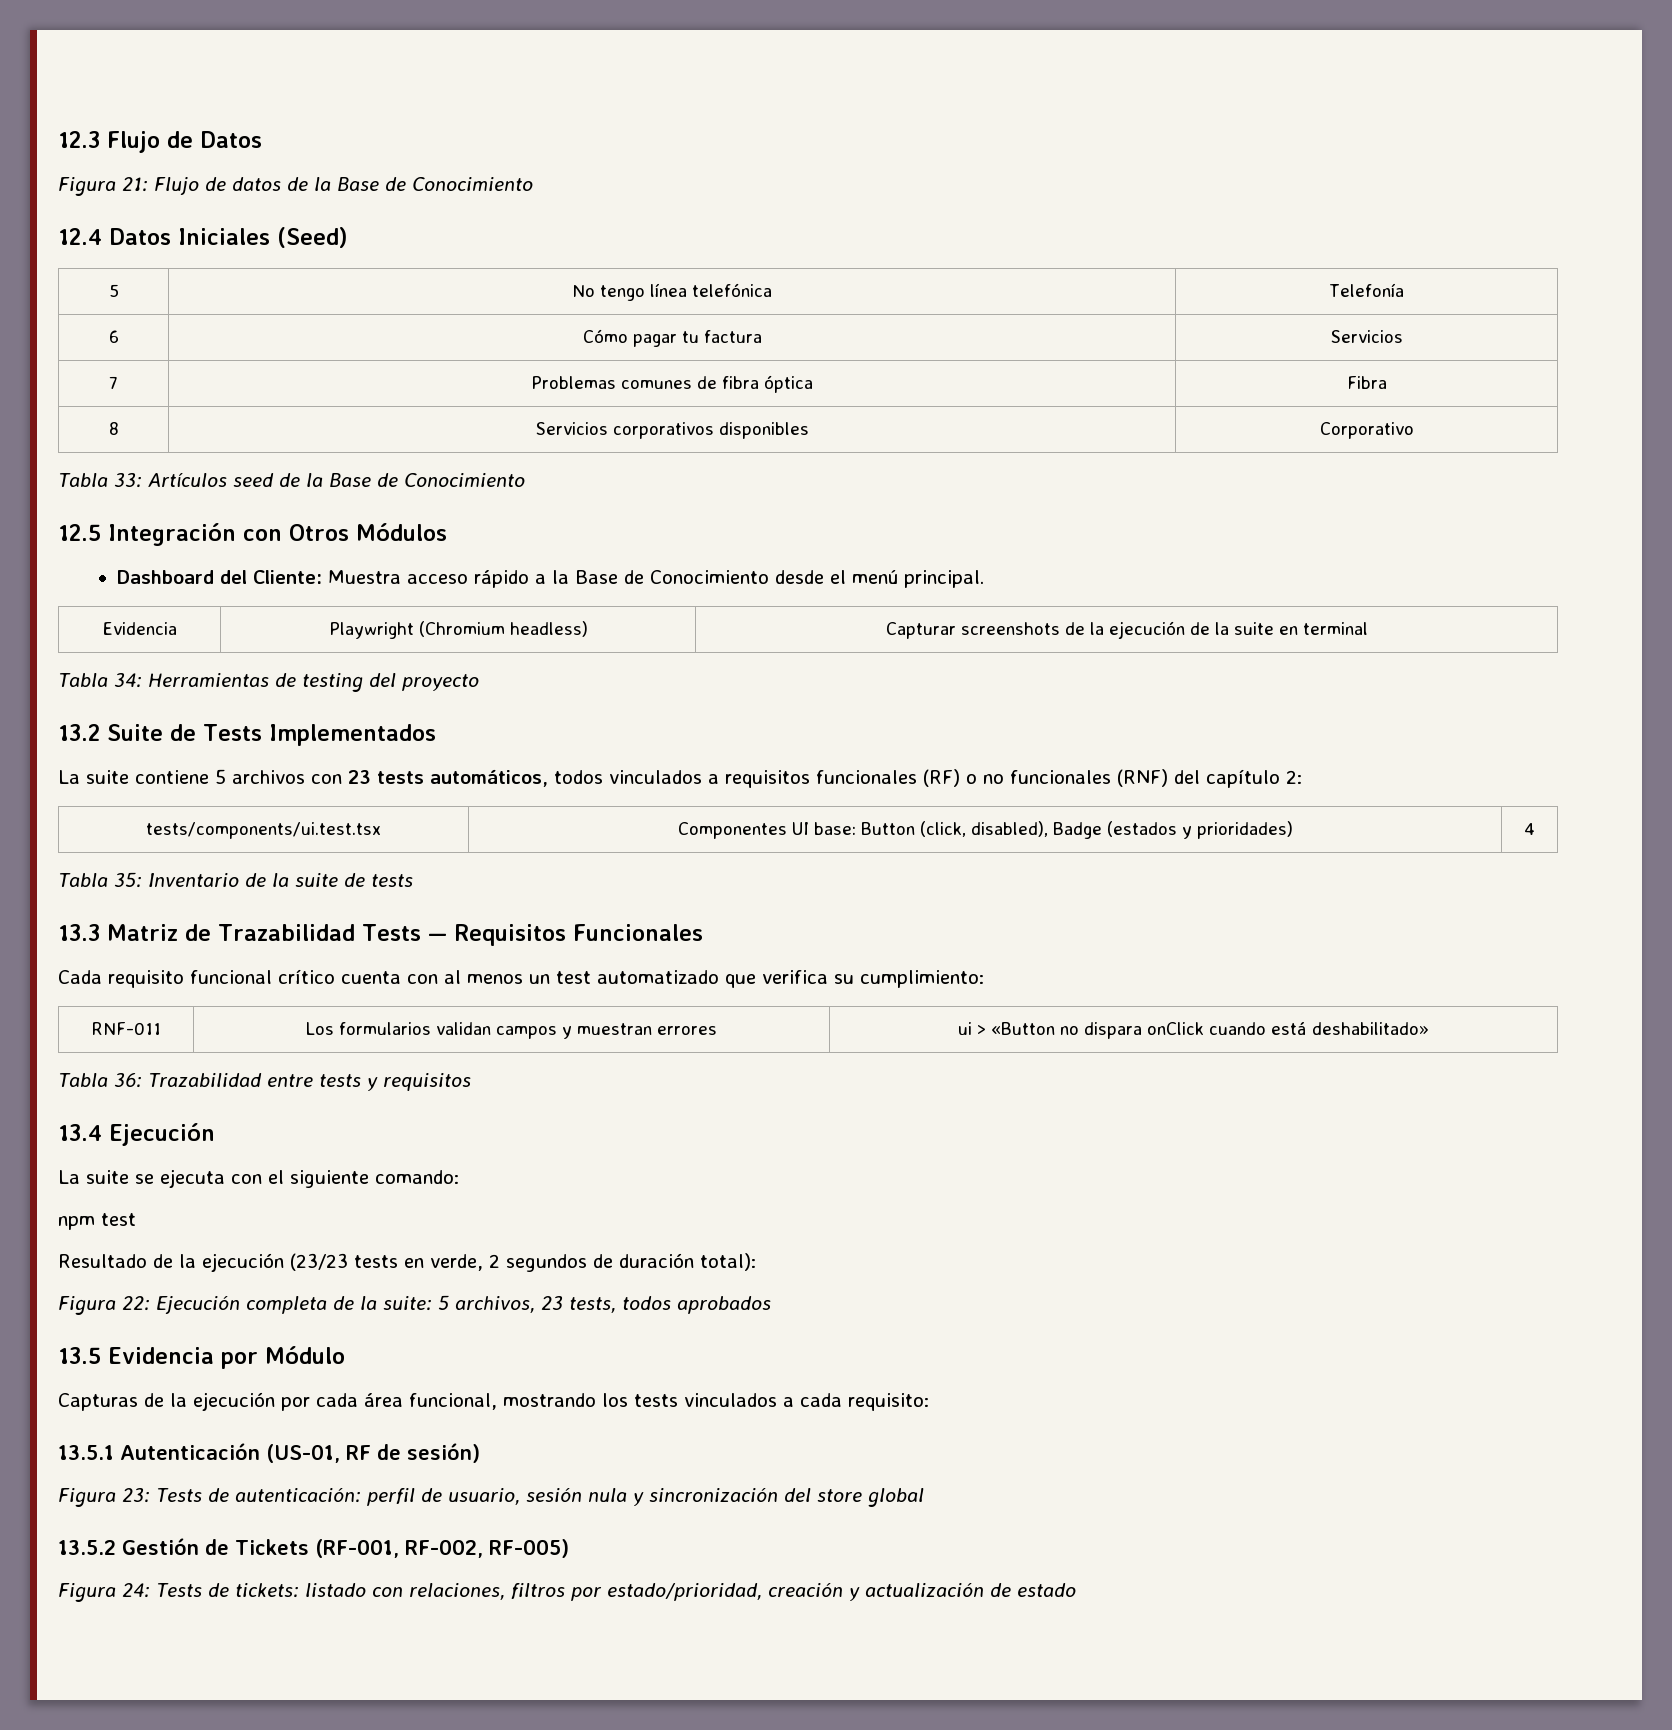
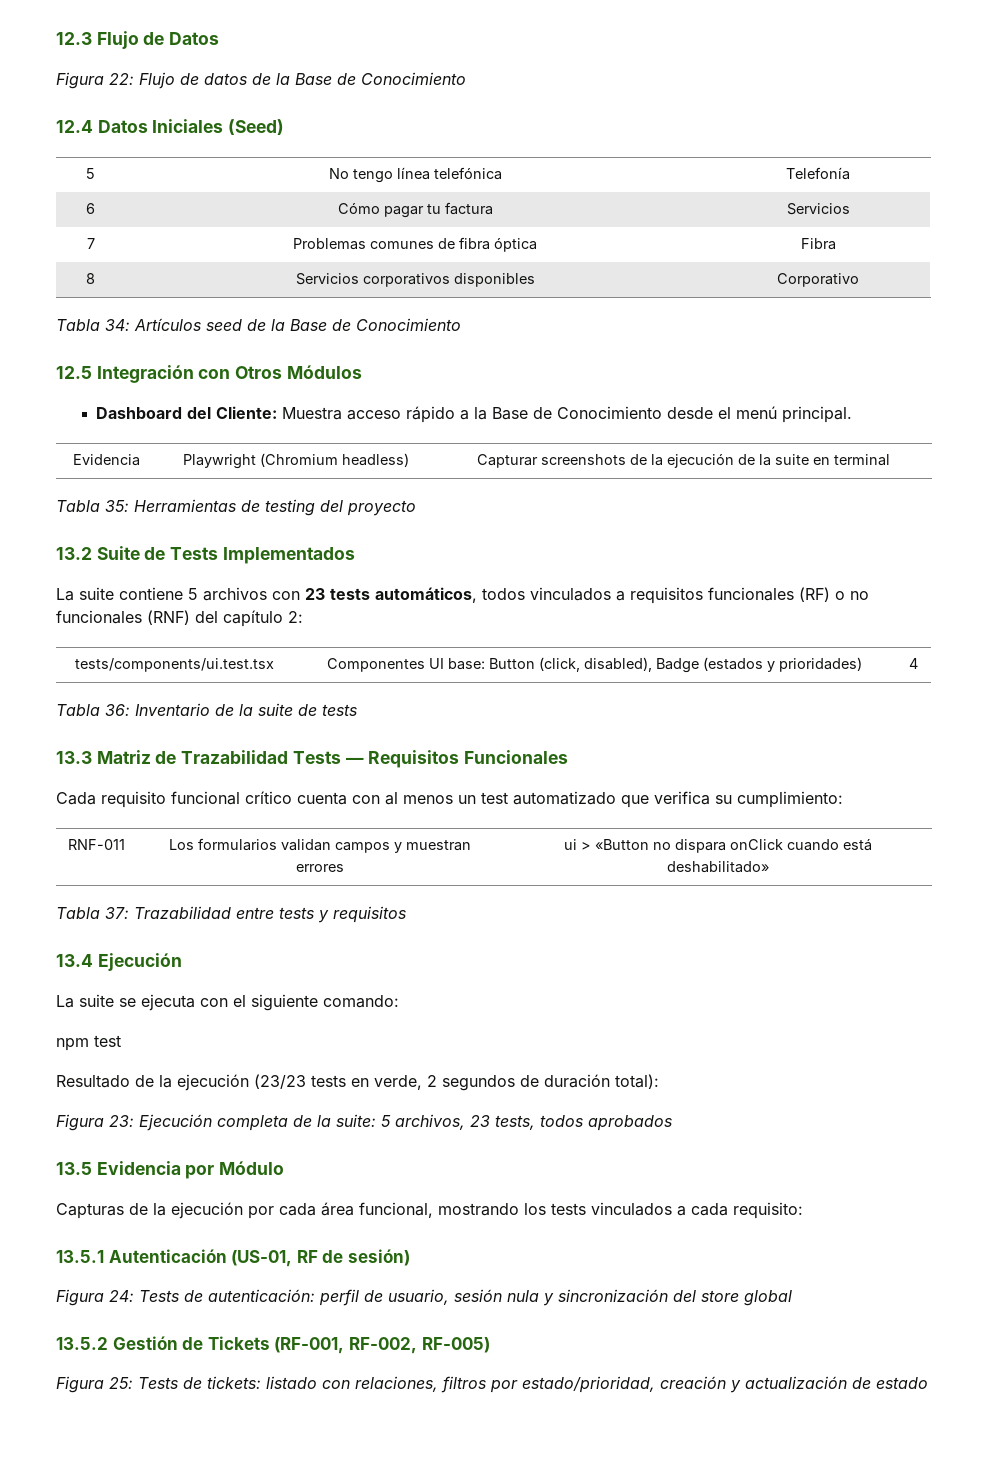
- Figura 21: Flujo de datos de la Base de Conocimiento
+ Figura 22: Flujo de datos de la Base de Conocimiento
- Tabla 33: Artículos seed de la Base de Conocimiento
+ Tabla 34: Artículos seed de la Base de Conocimiento
- Tabla 34: Herramientas de testing del proyecto
+ Tabla 35: Herramientas de testing del proyecto
- Tabla 35: Inventario de la suite de tests
+ Tabla 36: Inventario de la suite de tests
- Tabla 36: Trazabilidad entre tests y requisitos
+ Tabla 37: Trazabilidad entre tests y requisitos
- Figura 22: Ejecución completa de la suite: 5 archivos, 23 tests, todos aprobados
+ Figura 23: Ejecución completa de la suite: 5 archivos, 23 tests, todos aprobados
- Figura 23: Tests de autenticación: perfil de usuario, sesión nula y sincronización del store global
+ Figura 24: Tests de autenticación: perfil de usuario, sesión nula y sincronización del store global
- Figura 24: Tests de tickets: listado con relaciones, filtros por estado/prioridad, creación y actualización de estado
+ Figura 25: Tests de tickets: listado con relaciones, filtros por estado/prioridad, creación y actualización de estado

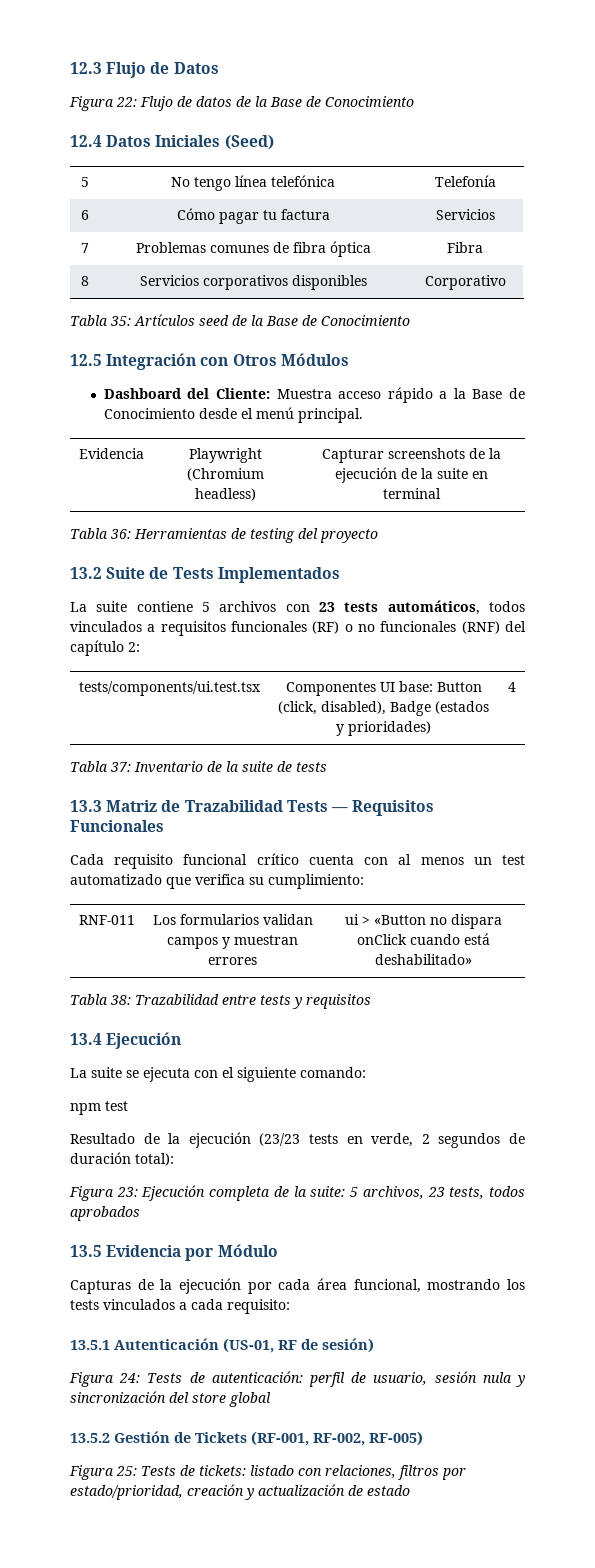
- Tabla 34: Artículos seed de la Base de Conocimiento
+ Tabla 35: Artículos seed de la Base de Conocimiento
- Tabla 35: Herramientas de testing del proyecto
+ Tabla 36: Herramientas de testing del proyecto
- Tabla 36: Inventario de la suite de tests
+ Tabla 37: Inventario de la suite de tests
- Tabla 37: Trazabilidad entre tests y requisitos
+ Tabla 38: Trazabilidad entre tests y requisitos

